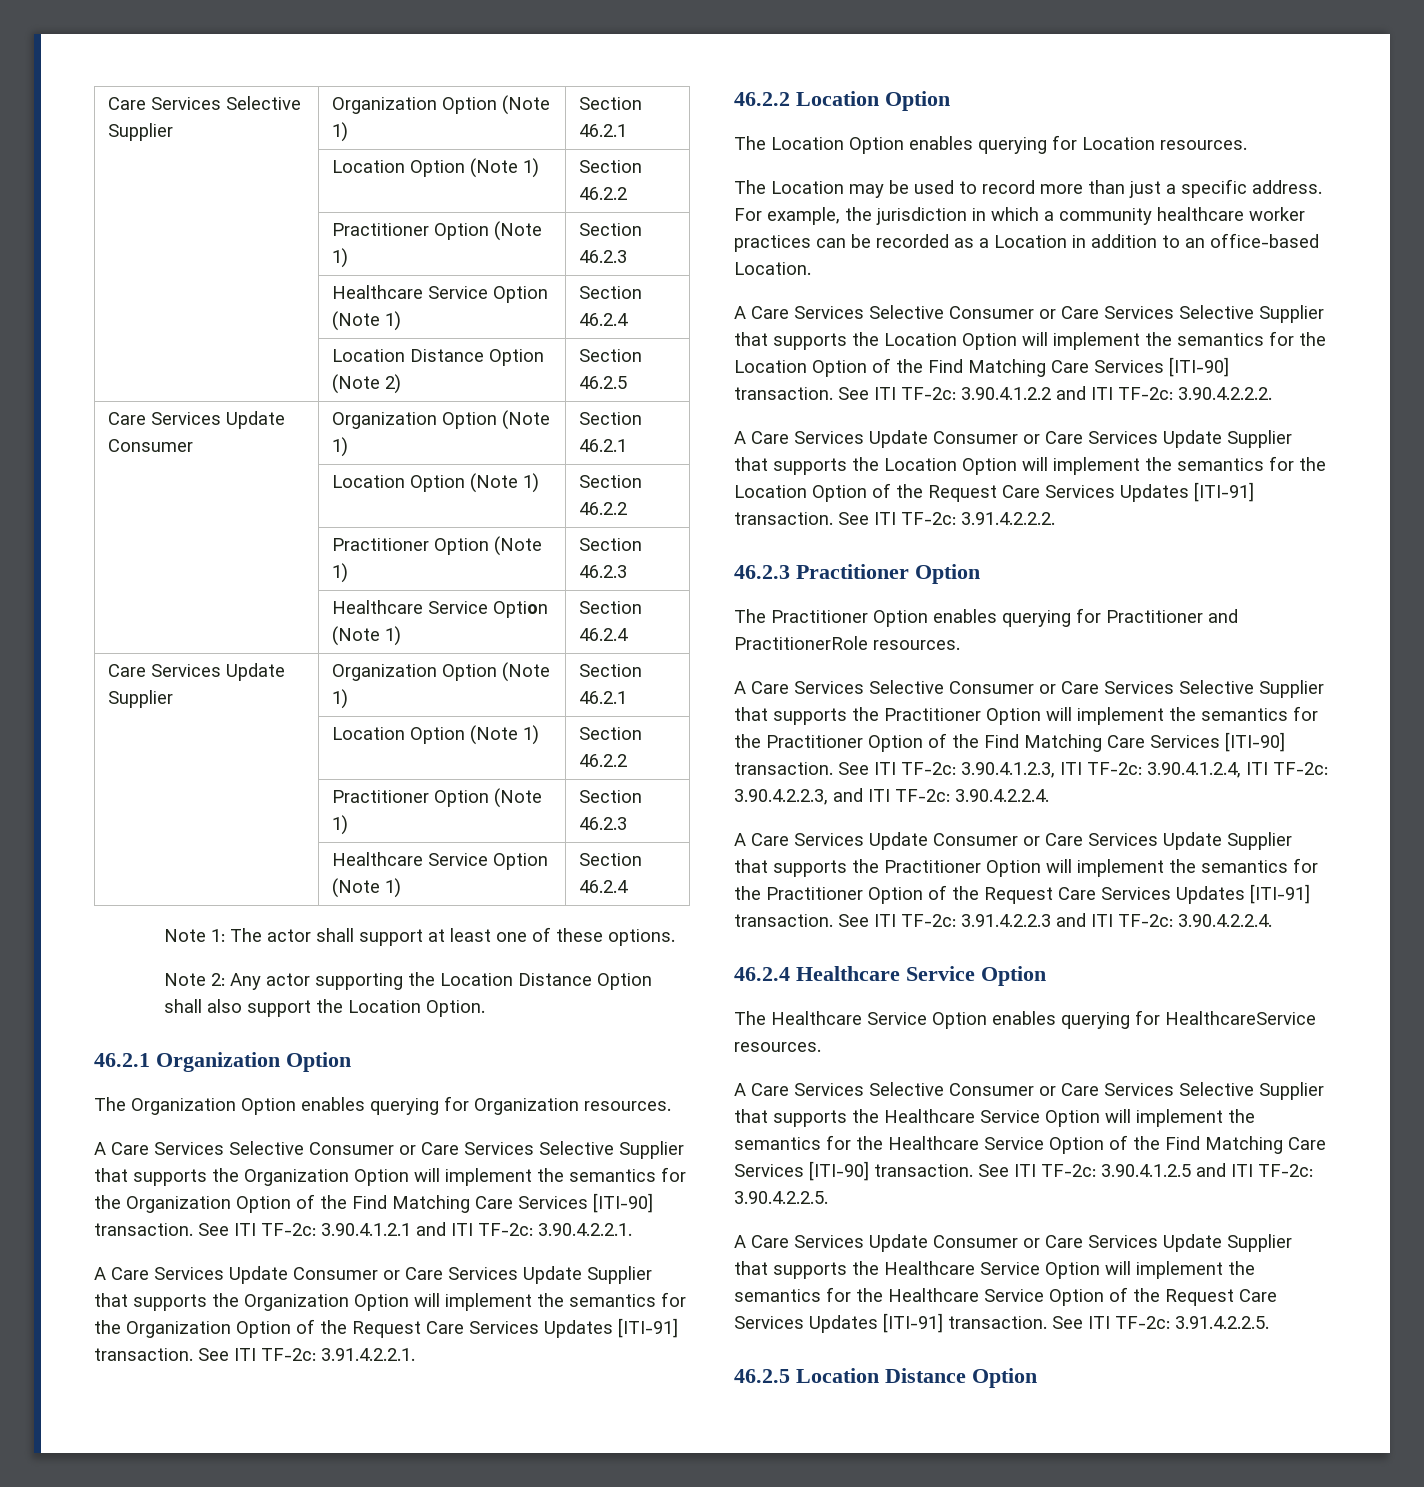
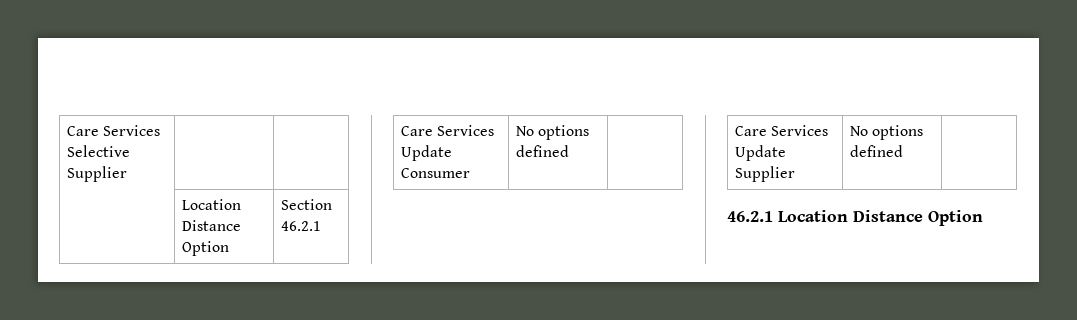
- Care Services Selective Supplier | Organization Option (Note 1) | Section 46.2.1
- | Location Option (Note 1) | Section 46.2.2
- | Practitioner Option (Note 1) | Section 46.2.3
- | Healthcare Service Option (Note 1) | Section 46.2.4
- | Location Distance Option (Note 2) | Section 46.2.5
+ Care Services Selective Supplier | |
+ | Location Distance Option | Section 46.2.1
- Care Services Update Consumer | Organization Option (Note 1) | Section 46.2.1
- | Location Option (Note 1) | Section 46.2.2
- | Practitioner Option (Note 1) | Section 46.2.3
- | Healthcare Service Option (Note 1) | Section 46.2.4
- Care Services Update Supplier | Organization Option (Note 1) | Section 46.2.1
- | Location Option (Note 1) | Section 46.2.2
- | Practitioner Option (Note 1) | Section 46.2.3
- | Healthcare Service Option (Note 1) | Section 46.2.4
- Note 1: The actor shall support at least one of these options.
- Note 2: Any actor supporting the Location Distance Option shall also support the Location Option.
- 46.2.1 Organization Option
- The Organization Option enables querying for Organization resources.
- A Care Services Selective Consumer or Care Services Selective Supplier that supports the Organization Option will implement the semantics for the Organization Option of the Find Matching Care Services [ITI-90] transaction. See ITI TF-2c: 3.90.4.1.2.1 and ITI TF-2c: 3.90.4.2.2.1.
- A Care Services Update Consumer or Care Services Update Supplier that supports the Organization Option will implement the semantics for the Organization Option of the Request Care Services Updates [ITI-91] transaction. See ITI TF-2c: 3.91.4.2.2.1.
- 46.2.2 Location Option
- The Location Option enables querying for Location resources.
- The Location may be used to record more than just a specific address. For example, the jurisdiction in which a community healthcare worker practices can be recorded as a Location in addition to an office-based Location.
- A Care Services Selective Consumer or Care Services Selective Supplier that supports the Location Option will implement the semantics for the Location Option of the Find Matching Care Services [ITI-90] transaction. See ITI TF-2c: 3.90.4.1.2.2 and ITI TF-2c: 3.90.4.2.2.2.
- A Care Services Update Consumer or Care Services Update Supplier that supports the Location Option will implement the semantics for the Location Option of the Request Care Services Updates [ITI-91] transaction. See ITI TF-2c: 3.91.4.2.2.2.
- 46.2.3 Practitioner Option
- The Practitioner Option enables querying for Practitioner and PractitionerRole resources.
- A Care Services Selective Consumer or Care Services Selective Supplier that supports the Practitioner Option will implement the semantics for the Practitioner Option of the Find Matching Care Services [ITI-90] transaction. See ITI TF-2c: 3.90.4.1.2.3, ITI TF-2c: 3.90.4.1.2.4, ITI TF-2c: 3.90.4.2.2.3, and ITI TF-2c: 3.90.4.2.2.4.
- A Care Services Update Consumer or Care Services Update Supplier that supports the Practitioner Option will implement the semantics for the Practitioner Option of the Request Care Services Updates [ITI-91] transaction. See ITI TF-2c: 3.91.4.2.2.3 and ITI TF-2c: 3.90.4.2.2.4.
- 46.2.4 Healthcare Service Option
- The Healthcare Service Option enables querying for HealthcareService resources.
- A Care Services Selective Consumer or Care Services Selective Supplier that supports the Healthcare Service Option will implement the semantics for the Healthcare Service Option of the Find Matching Care Services [ITI-90] transaction. See ITI TF-2c: 3.90.4.1.2.5 and ITI TF-2c: 3.90.4.2.2.5.
- A Care Services Update Consumer or Care Services Update Supplier that supports the Healthcare Service Option will implement the semantics for the Healthcare Service Option of the Request Care Services Updates [ITI-91] transaction. See ITI TF-2c: 3.91.4.2.2.5.
- 46.2.5 Location Distance Option
+ Care Services Update Consumer | No options defined |
+ Care Services Update Supplier | No options defined |
+ 46.2.1 Location Distance Option

